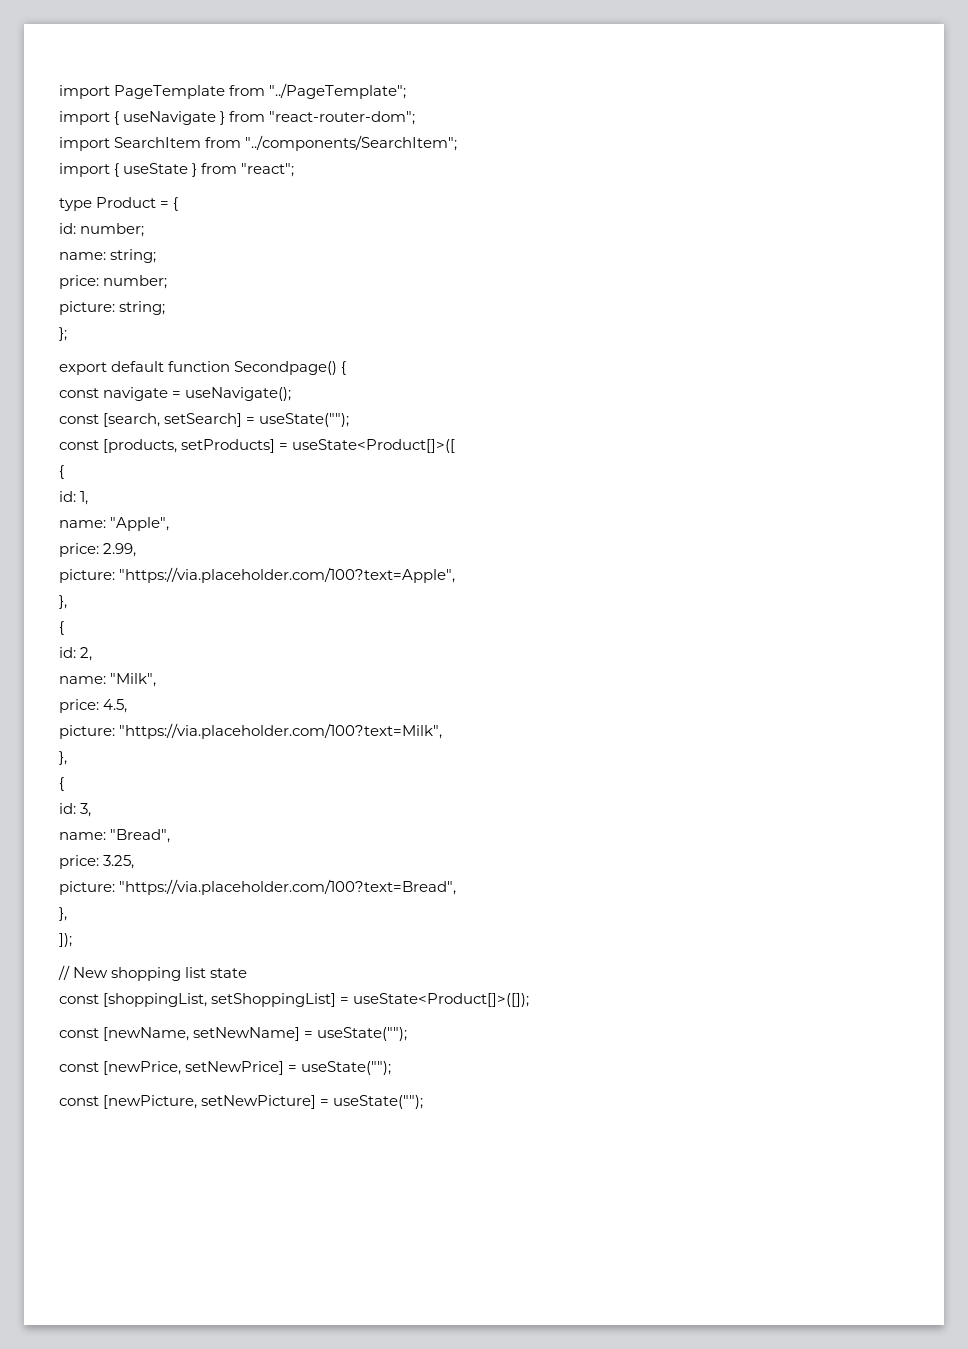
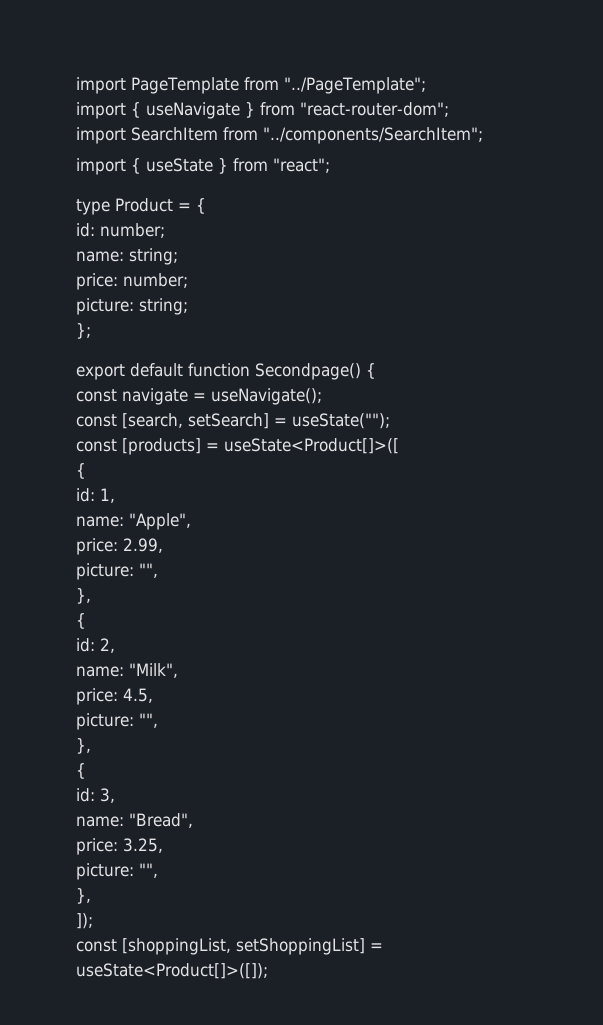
- const [products, setProducts] = useState<Product[]>([
+ const [products] = useState<Product[]>([
  price: 2.99,
- picture: "https://via.placeholder.com/100?text=Apple",
+ picture: "",
  price: 4.5,
- picture: "https://via.placeholder.com/100?text=Milk",
+ picture: "",
  price: 3.25,
- picture: "https://via.placeholder.com/100?text=Bread",
+ picture: "",
- // New shopping list state
- const [newName, setNewName] = useState("");
- const [newPrice, setNewPrice] = useState("");
- const [newPicture, setNewPicture] = useState("");

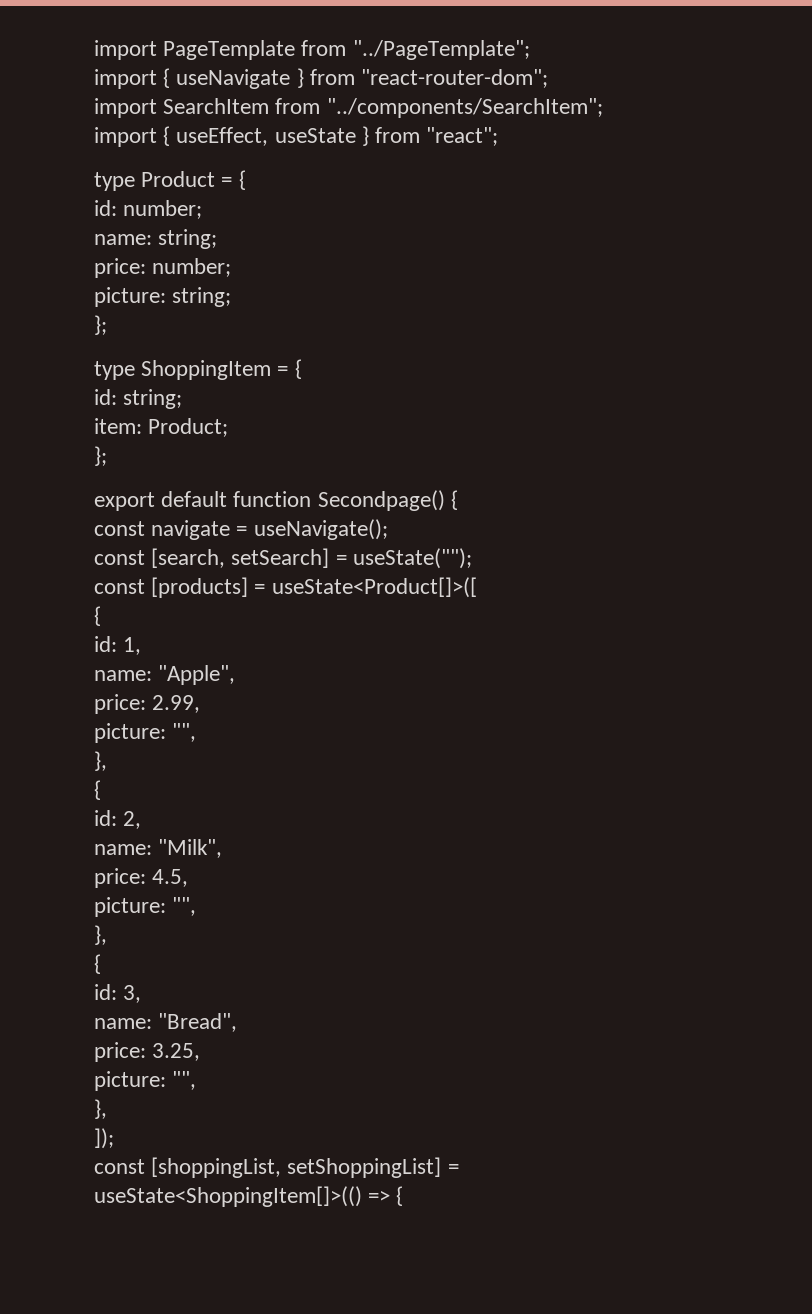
- import { useState } from "react";
+ import { useEffect, useState } from "react";
+ type ShoppingItem = {
+ id: string;
+ item: Product;
+ };
- const [shoppingList, setShoppingList] = useState<Product[]>([]);
+ const [shoppingList, setShoppingList] = useState<ShoppingItem[]>(() => {

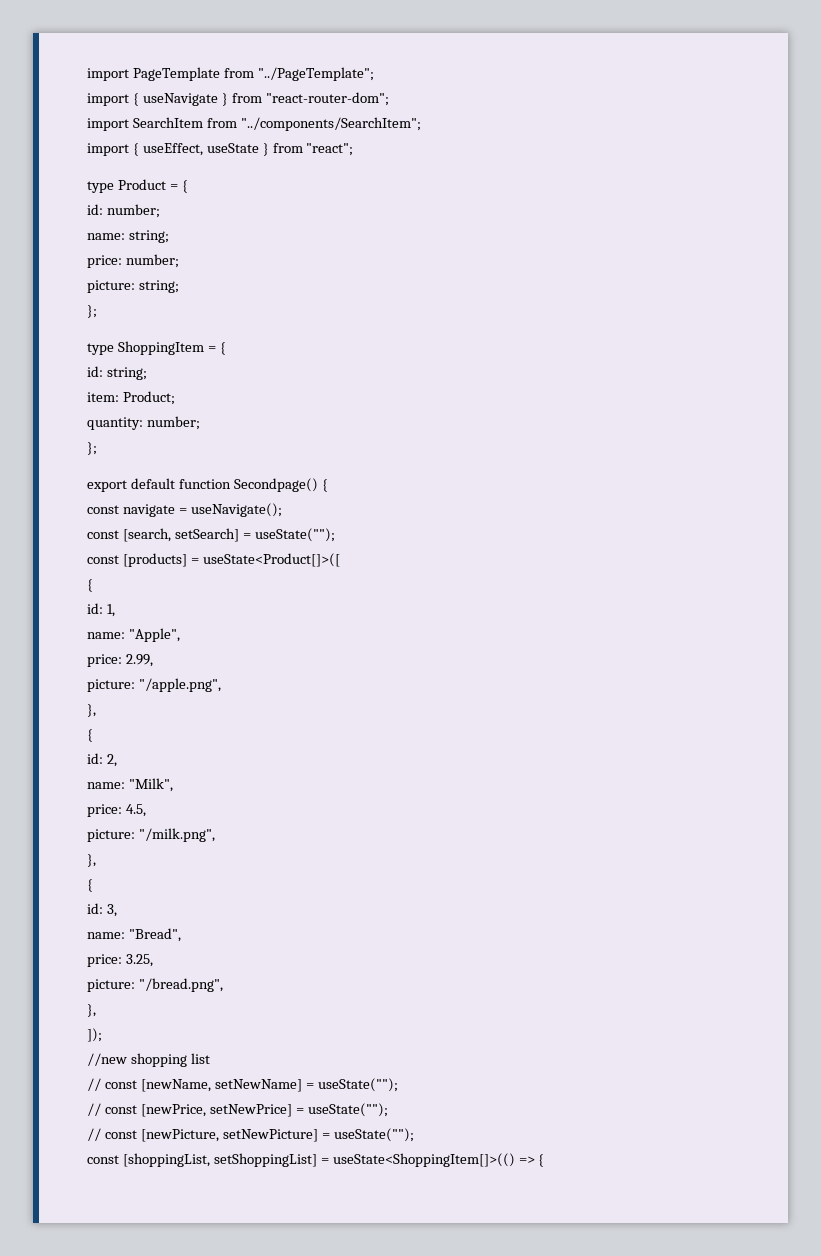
+ quantity: number;
  price: 2.99,
- picture: "",
+ picture: "/apple.png",
  price: 4.5,
- picture: "",
+ picture: "/milk.png",
  price: 3.25,
- picture: "",
+ picture: "/bread.png",
+ //new shopping list
+ // const [newName, setNewName] = useState("");
+ // const [newPrice, setNewPrice] = useState("");
+ // const [newPicture, setNewPicture] = useState("");

